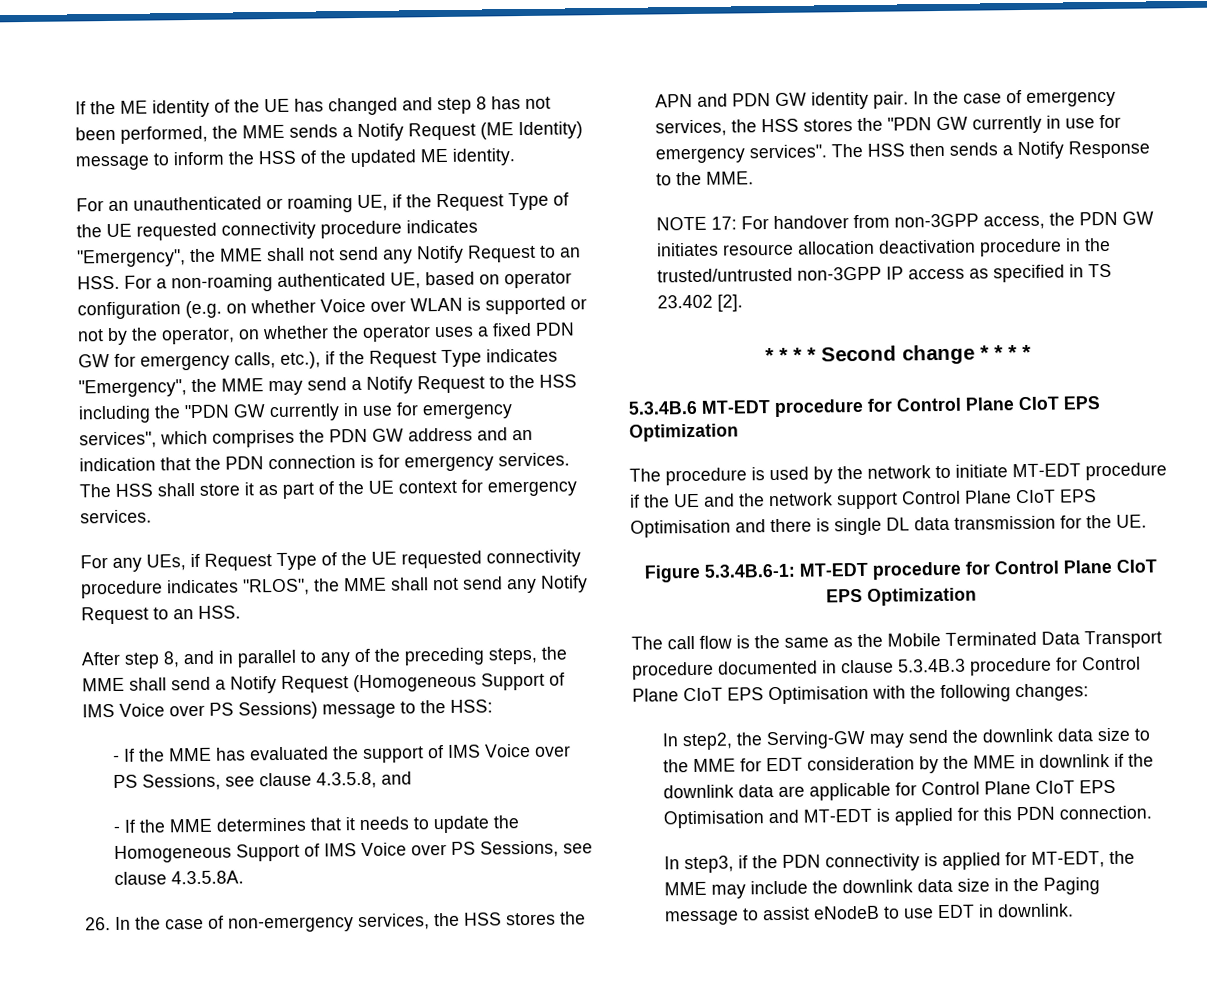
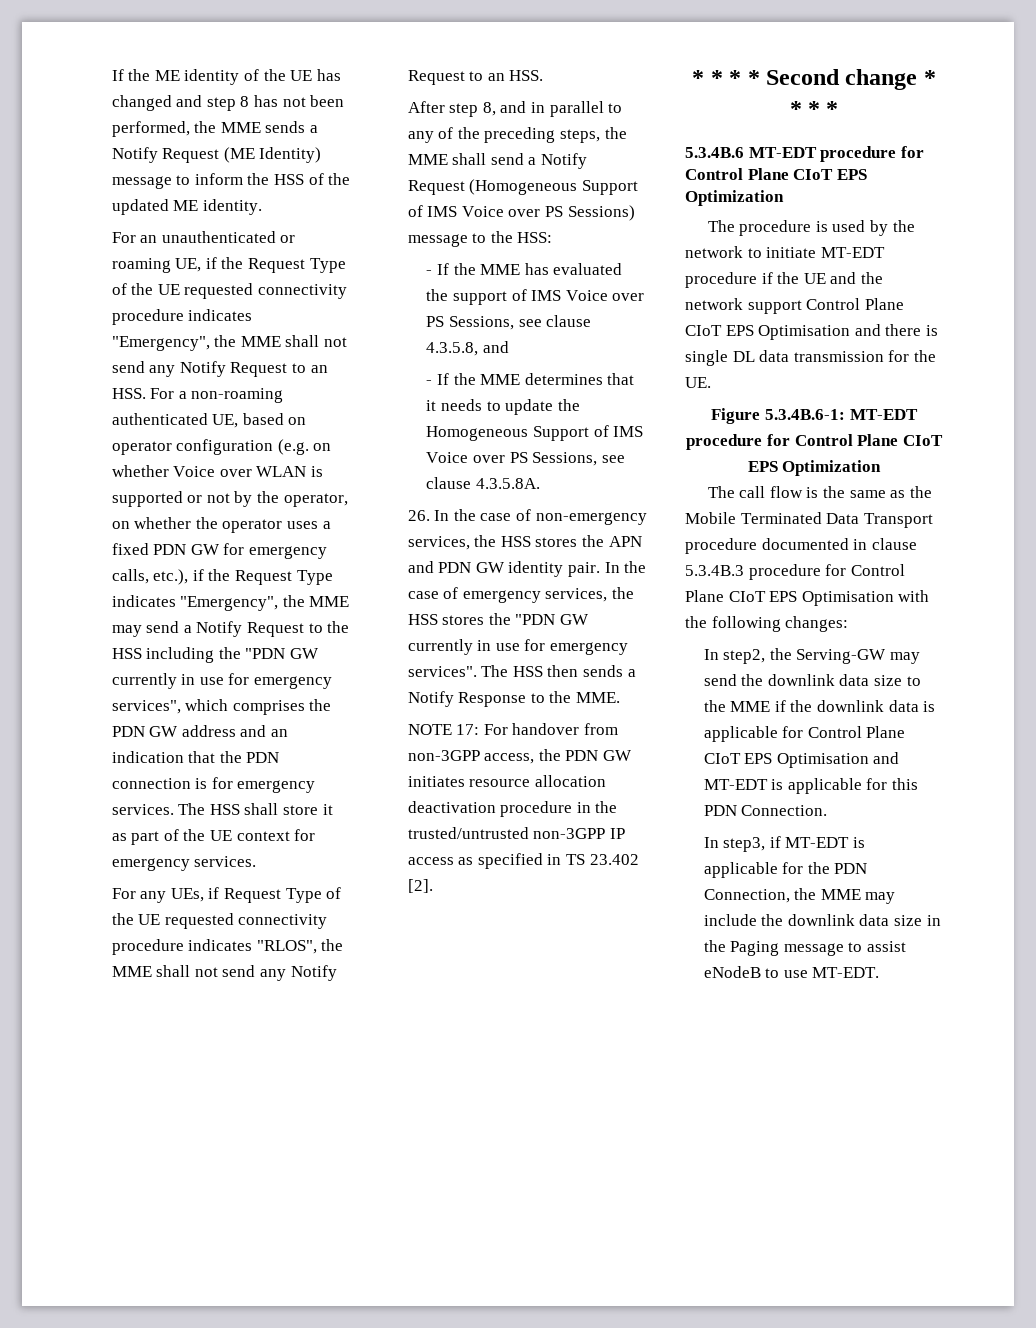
- In step2, the Serving-GW may send the downlink data size to the MME for EDT consideration by the MME in downlink if the downlink data are applicable for Control Plane CIoT EPS Optimisation and MT-EDT is applied for this PDN connection.
+ In step2, the Serving-GW may send the downlink data size to the MME if the downlink data is applicable for Control Plane CIoT EPS Optimisation and MT-EDT is applicable for this PDN Connection.
- In step3, if the PDN connectivity is applied for MT-EDT, the MME may include the downlink data size in the Paging message to assist eNodeB to use EDT in downlink.
+ In step3, if MT-EDT is applicable for the PDN Connection, the MME may include the downlink data size in the Paging message to assist eNodeB to use MT-EDT.

